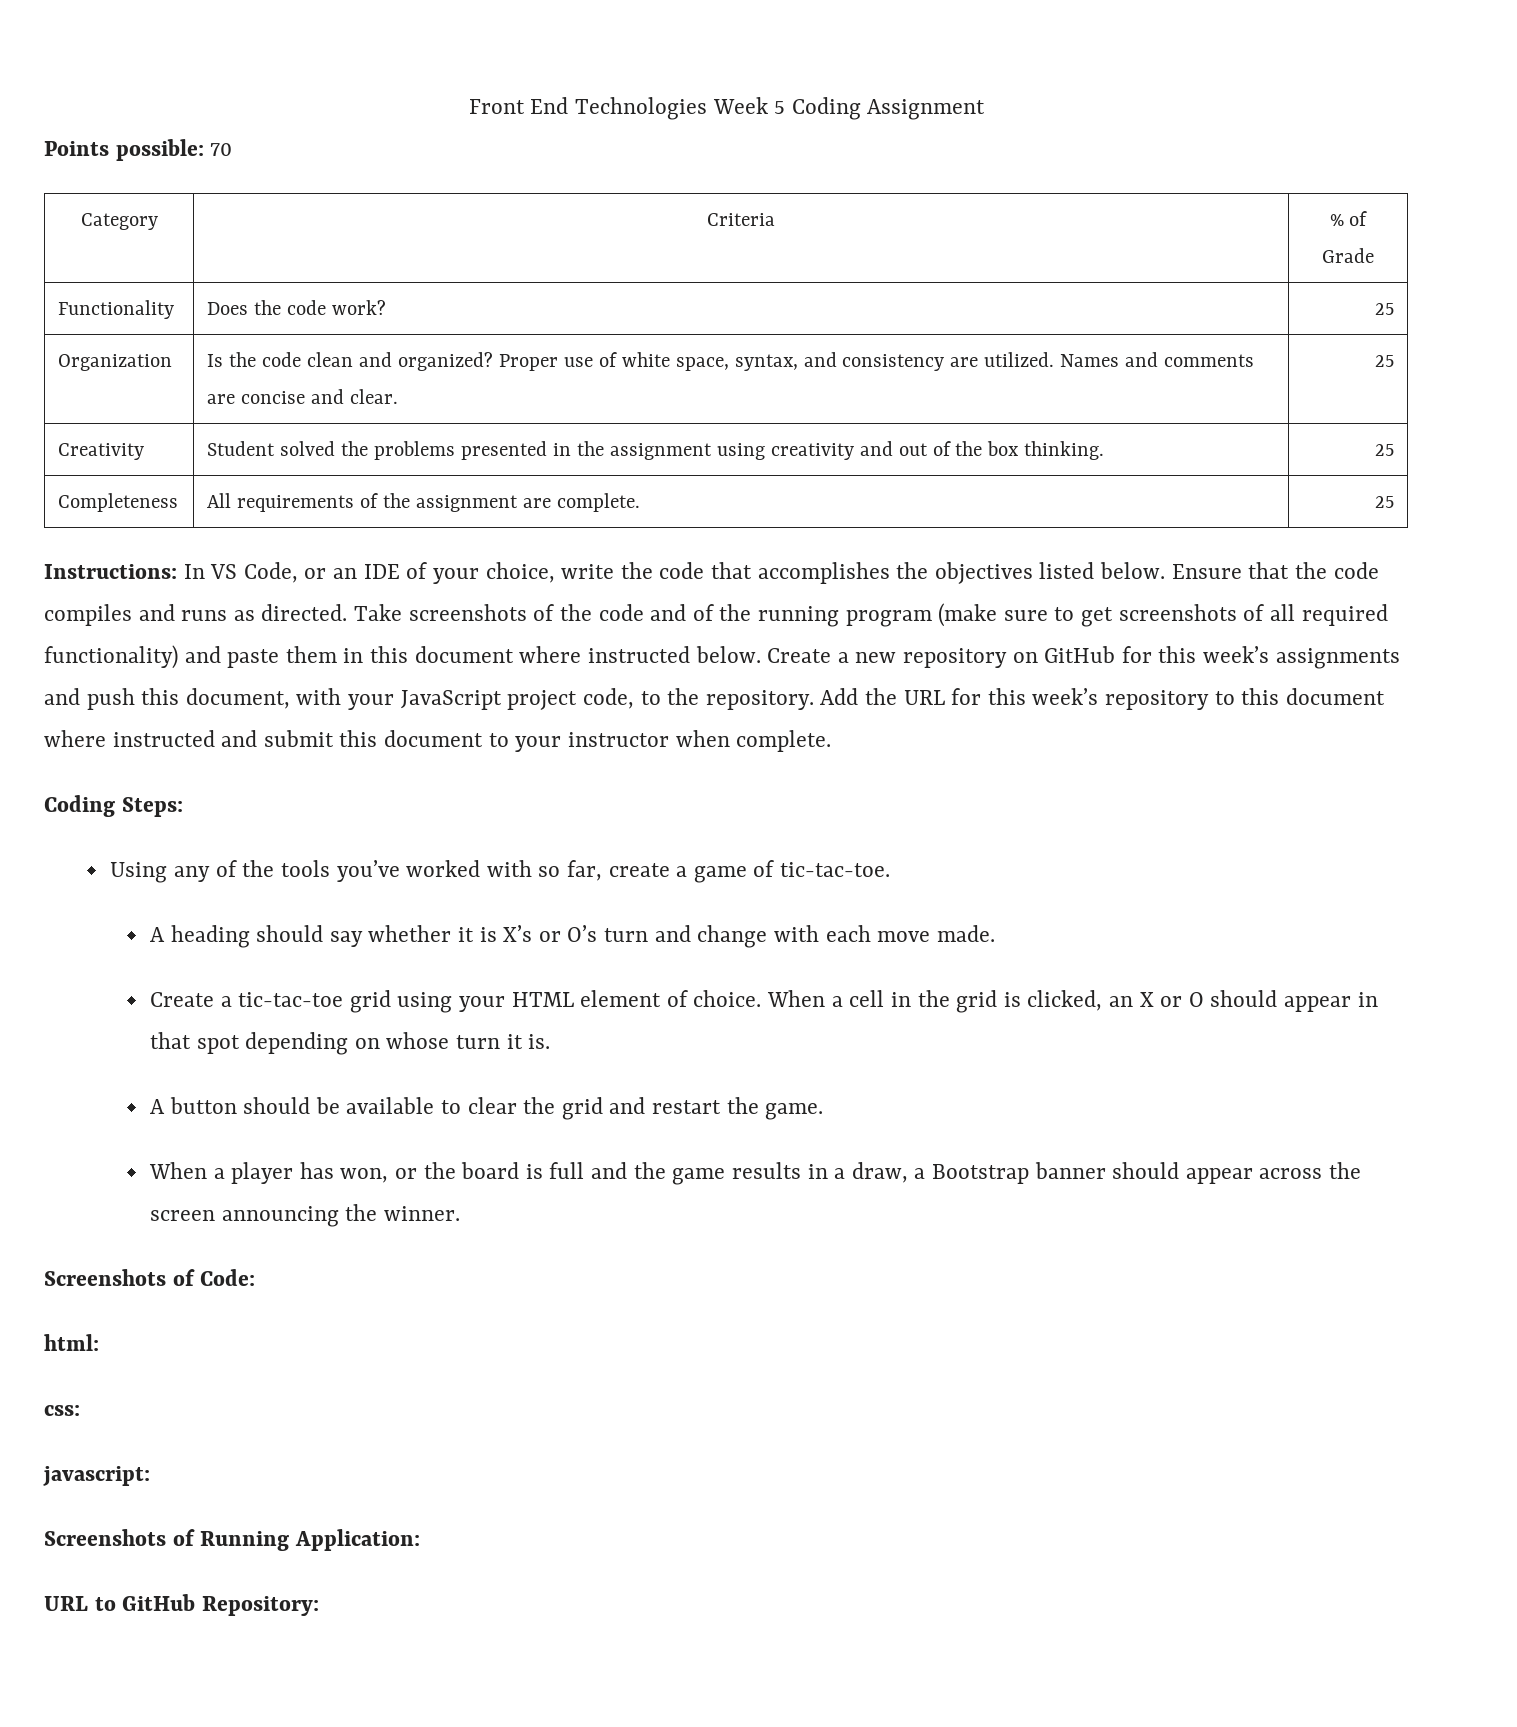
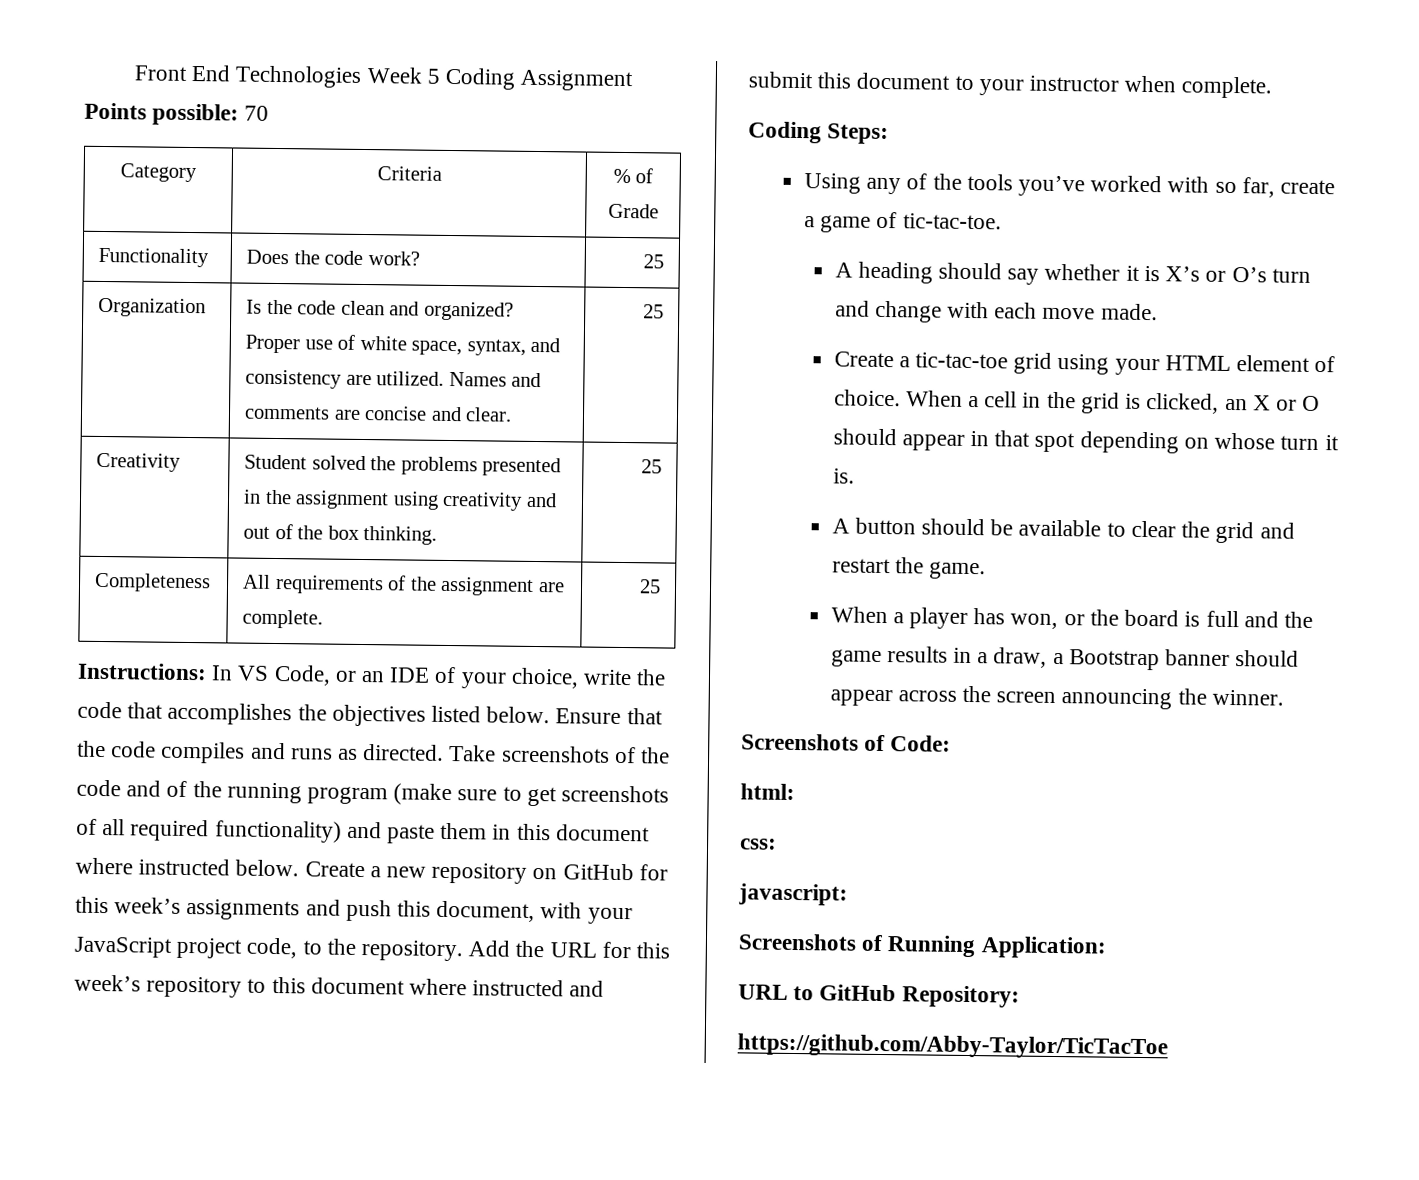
+ https://github.com/Abby-Taylor/TicTacToe

